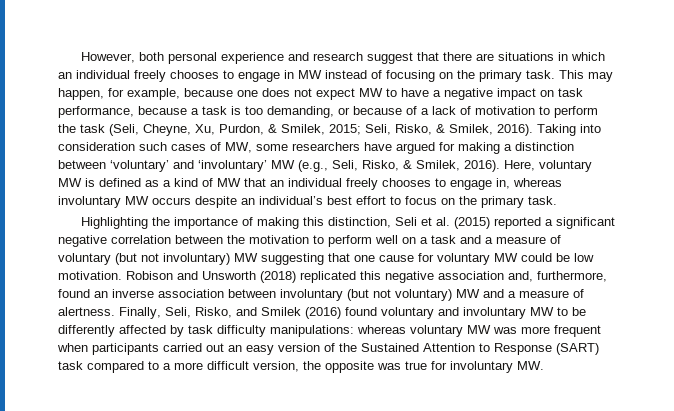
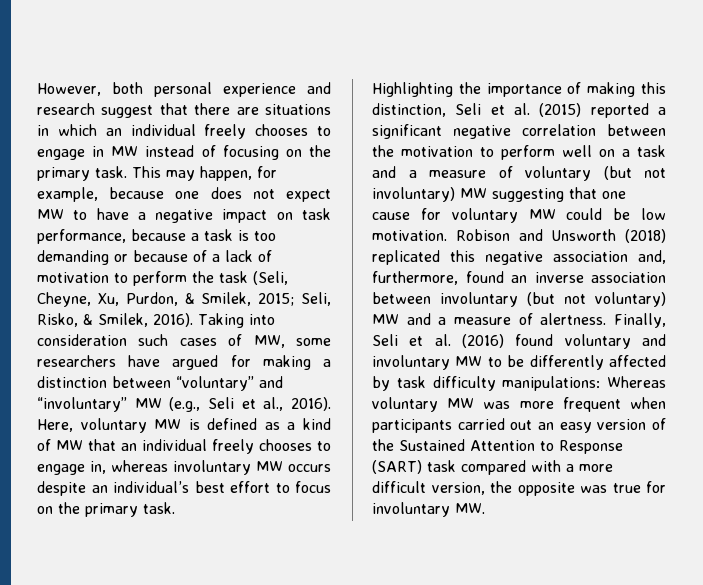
- This may happen, for example, because one does not expect MW to have a negative impact on task performance, because a task is too demanding, or because of a lack of motivation to perform the task (Seli, Cheyne, Xu, Purdon, & Smilek, 2015; Seli, Risko, & Smilek, 2016).
+ This may happen, for example, because one does not expect MW to have a negative impact on task performance, because a task is too demanding or because of a lack of motivation to perform the task (Seli, Cheyne, Xu, Purdon, & Smilek, 2015; Seli, Risko, & Smilek, 2016).
- Taking into consideration such cases of MW, some researchers have argued for making a distinction between ‘voluntary’ and ‘involuntary’ MW (e.g., Seli, Risko, & Smilek, 2016).
+ Taking into consideration such cases of MW, some researchers have argued for making a distinction between “voluntary” and “involuntary” MW (e.g., Seli et al., 2016).
- Finally, Seli, Risko, and Smilek (2016) found voluntary and involuntary MW to be differently affected by task difficulty manipulations: whereas voluntary MW was more frequent when participants carried out an easy version of the Sustained Attention to Response (SART) task compared to a more difficult version, the opposite was true for involuntary MW.
+ Finally, Seli et al. (2016) found voluntary and involuntary MW to be differently affected by task difficulty manipulations: Whereas voluntary MW was more frequent when participants carried out an easy version of the Sustained Attention to Response (SART) task compared with a more difficult version, the opposite was true for involuntary MW.

